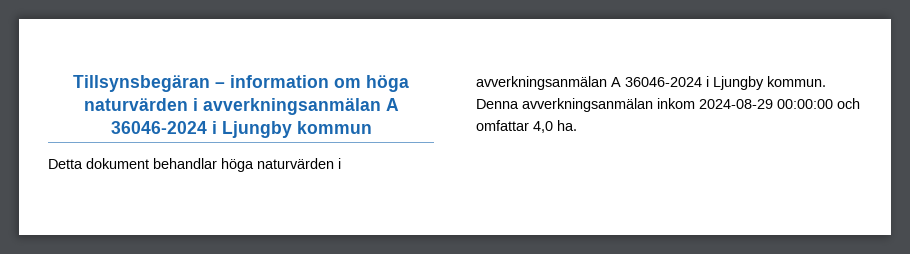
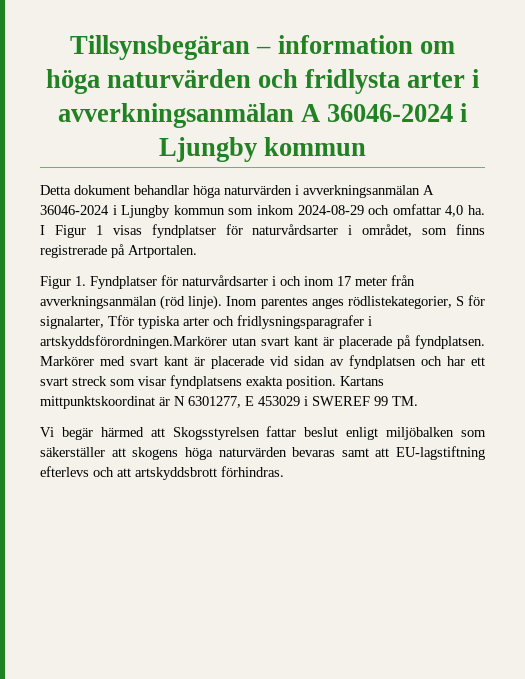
- Tillsynsbegäran – information om höga naturvärden i avverkningsanmälan A 36046-2024 i Ljungby kommun
+ Tillsynsbegäran – information om höga naturvärden och fridlysta arter i avverkningsanmälan A 36046-2024 i Ljungby kommun
- Detta dokument behandlar höga naturvärden i avverkningsanmälan A 36046-2024 i Ljungby kommun. Denna avverkningsanmälan inkom 2024-08-29 00:00:00 och omfattar 4,0 ha.
+ Detta dokument behandlar höga naturvärden i avverkningsanmälan A 36046-2024 i Ljungby kommun som inkom 2024-08-29 och omfattar 4,0 ha.
+ I Figur 1 visas fyndplatser för naturvårdsarter i området, som finns registrerade på Artportalen.
+ Figur 1. Fyndplatser för naturvårdsarter i och inom 17 meter från avverkningsanmälan (röd linje). Inom parentes anges rödlistekategorier, S för signalarter, Tför typiska arter och fridlysningsparagrafer i artskyddsförordningen.Markörer utan svart kant är placerade på fyndplatsen. Markörer med svart kant är placerade vid sidan av fyndplatsen och har ett svart streck som visar fyndplatsens exakta position. Kartans mittpunktskoordinat är N 6301277, E 453029 i SWEREF 99 TM.
+ Vi begär härmed att Skogsstyrelsen fattar beslut enligt miljöbalken som säkerställer att skogens höga naturvärden bevaras samt att EU-lagstiftning efterlevs och att artskyddsbrott förhindras.

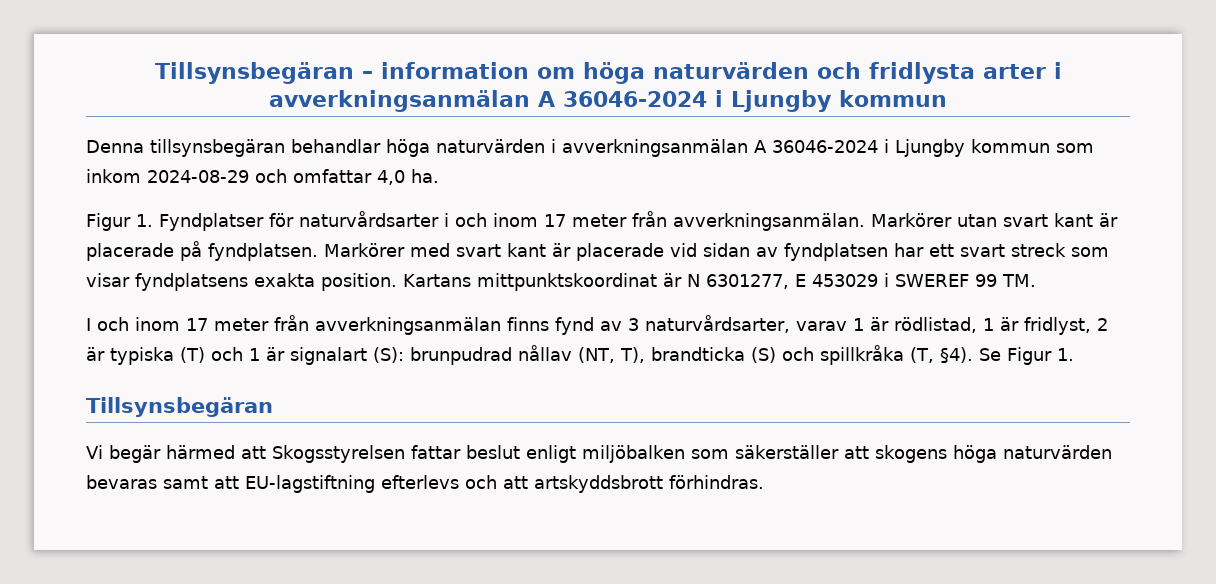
- Detta dokument behandlar höga naturvärden i avverkningsanmälan A 36046-2024 i Ljungby kommun som inkom 2024-08-29 och omfattar 4,0 ha. I Figur 1 visas fyndplatser för naturvårdsarter i området, som finns registrerade på Artportalen.
+ Denna tillsynsbegäran behandlar höga naturvärden i avverkningsanmälan A 36046-2024 i Ljungby kommun som inkom 2024-08-29 och omfattar 4,0 ha.
- Figur 1. Fyndplatser för naturvårdsarter i och inom 17 meter från avverkningsanmälan (röd linje). Inom parentes anges rödlistekategorier, S för signalarter, Tför typiska arter och fridlysningsparagrafer i artskyddsförordningen.Markörer utan svart kant är placerade på fyndplatsen.
+ Figur 1. Fyndplatser för naturvårdsarter i och inom 17 meter från avverkningsanmälan. Markörer utan svart kant är placerade på fyndplatsen.
- Markörer med svart kant är placerade vid sidan av fyndplatsen och har ett svart streck som visar fyndplatsens exakta position.
+ Markörer med svart kant är placerade vid sidan av fyndplatsen har ett svart streck som visar fyndplatsens exakta position.
+ I och inom 17 meter från avverkningsanmälan finns fynd av 3 naturvårdsarter, varav 1 är rödlistad, 1 är fridlyst, 2 är typiska (T) och 1 är signalart (S): brunpudrad nållav (NT, T), brandticka (S) och spillkråka (T, §4). Se Figur 1.
+ Tillsynsbegäran

